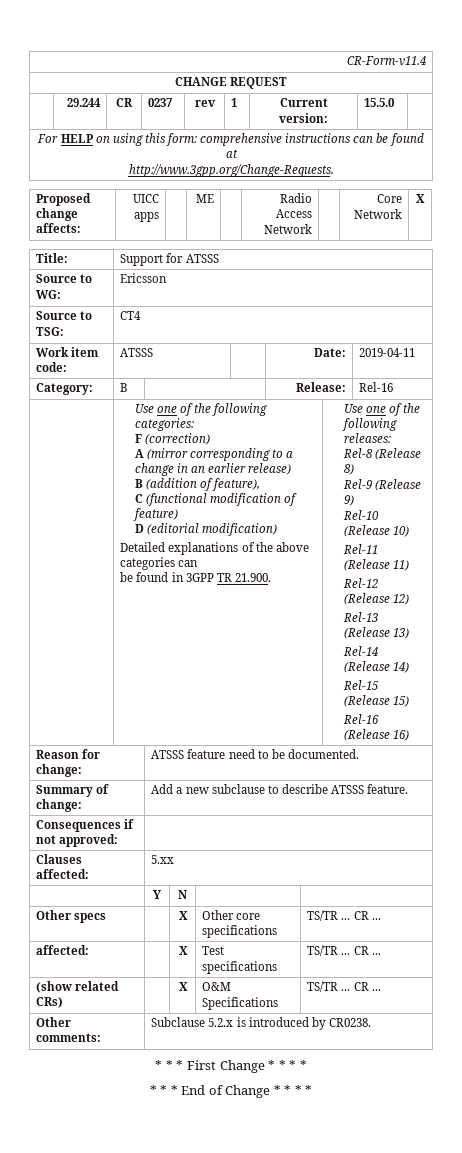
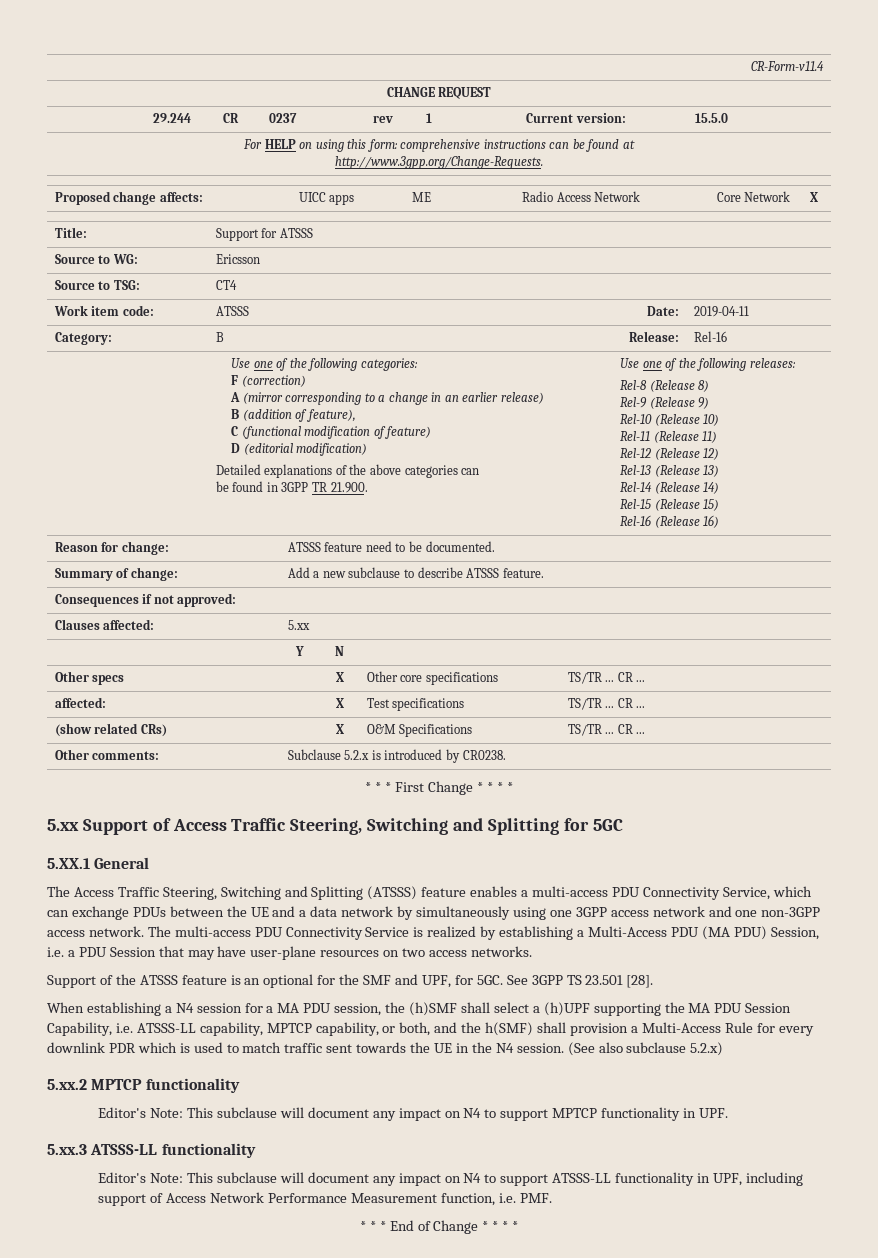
+ 5.xx Support of Access Traffic Steering, Switching and Splitting for 5GC
+ 5.XX.1 General
+ The Access Traffic Steering, Switching and Splitting (ATSSS) feature enables a multi-access PDU Connectivity Service, which can exchange PDUs between the UE and a data network by simultaneously using one 3GPP access network and one non-3GPP access network. The multi-access PDU Connectivity Service is realized by establishing a Multi-Access PDU (MA PDU) Session, i.e. a PDU Session that may have user-plane resources on two access networks.
+ Support of the ATSSS feature is an optional for the SMF and UPF, for 5GC. See 3GPP TS 23.501 [28].
+ When establishing a N4 session for a MA PDU session, the (h)SMF shall select a (h)UPF supporting the MA PDU Session Capability, i.e. ATSSS-LL capability, MPTCP capability, or both, and the h(SMF) shall provision a Multi-Access Rule for every downlink PDR which is used to match traffic sent towards the UE in the N4 session. (See also subclause 5.2.x)
+ 5.xx.2 MPTCP functionality
+ Editor's Note: This subclause will document any impact on N4 to support MPTCP functionality in UPF.
+ 5.xx.3 ATSSS-LL functionality
+ Editor's Note: This subclause will document any impact on N4 to support ATSSS-LL functionality in UPF, including support of Access Network Performance Measurement function, i.e. PMF.

